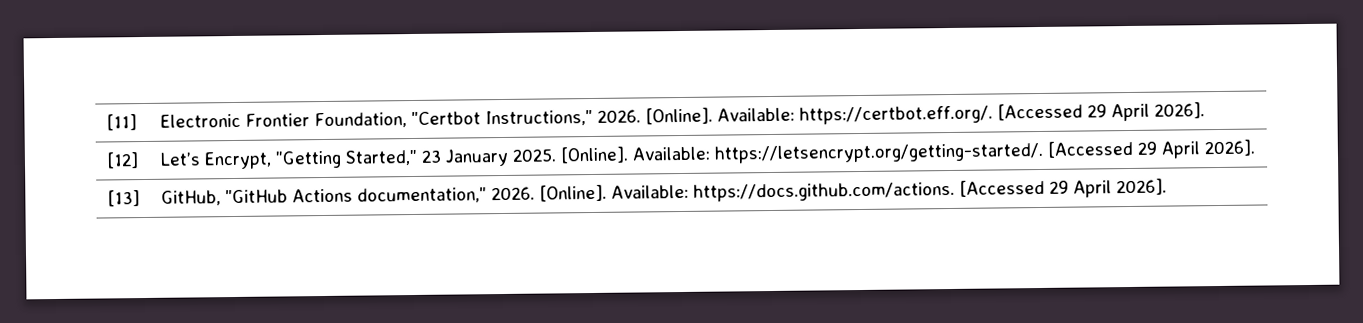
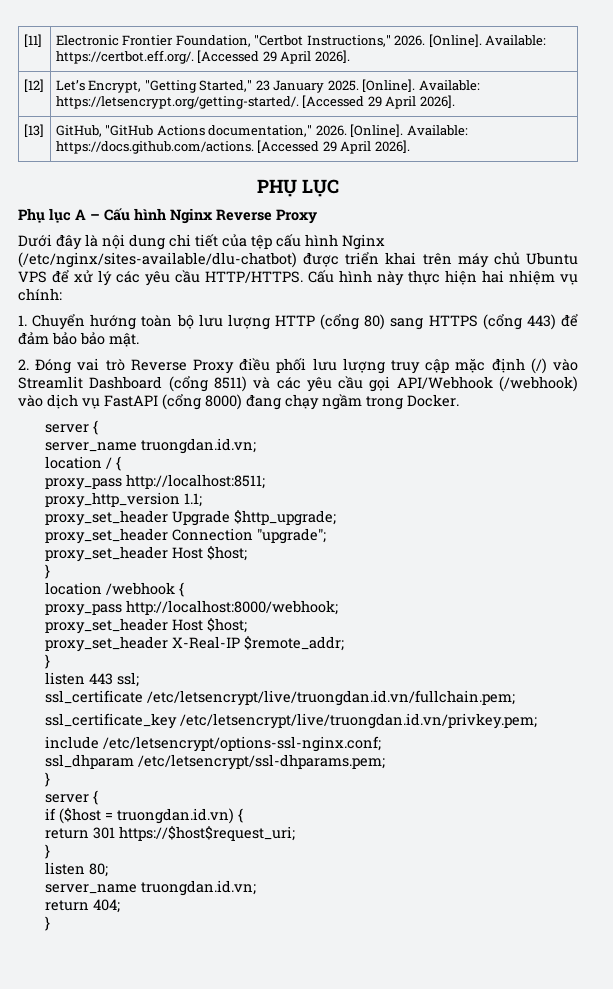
+ PHỤ LỤC
+ Phụ lục A – Cấu hình Nginx Reverse Proxy
+ Dưới đây là nội dung chi tiết của tệp cấu hình Nginx (/etc/nginx/sites-available/dlu-chatbot) được triển khai trên máy chủ Ubuntu VPS để xử lý các yêu cầu HTTP/HTTPS. Cấu hình này thực hiện hai nhiệm vụ chính:
+ 1. Chuyển hướng toàn bộ lưu lượng HTTP (cổng 80) sang HTTPS (cổng 443) để đảm bảo bảo mật.
+ 2. Đóng vai trò Reverse Proxy điều phối lưu lượng truy cập mặc định (/) vào Streamlit Dashboard (cổng 8511) và các yêu cầu gọi API/Webhook (/webhook) vào dịch vụ FastAPI (cổng 8000) đang chạy ngầm trong Docker.
+ server {
+ server_name truongdan.id.vn;
+ location / {
+ proxy_pass http://localhost:8511;
+ proxy_http_version 1.1;
+ proxy_set_header Upgrade $http_upgrade;
+ proxy_set_header Connection "upgrade";
+ proxy_set_header Host $host;
+ }
+ location /webhook {
+ proxy_pass http://localhost:8000/webhook;
+ proxy_set_header Host $host;
+ proxy_set_header X-Real-IP $remote_addr;
+ }
+ listen 443 ssl;
+ ssl_certificate /etc/letsencrypt/live/truongdan.id.vn/fullchain.pem;
+ ssl_certificate_key /etc/letsencrypt/live/truongdan.id.vn/privkey.pem;
+ include /etc/letsencrypt/options-ssl-nginx.conf;
+ ssl_dhparam /etc/letsencrypt/ssl-dhparams.pem;
+ }
+ server {
+ if ($host = truongdan.id.vn) {
+ return 301 https://$host$request_uri;
+ }
+ listen 80;
+ server_name truongdan.id.vn;
+ return 404;
+ }

